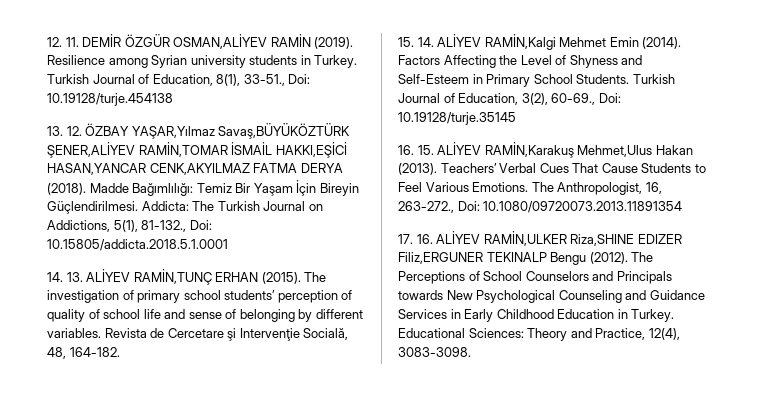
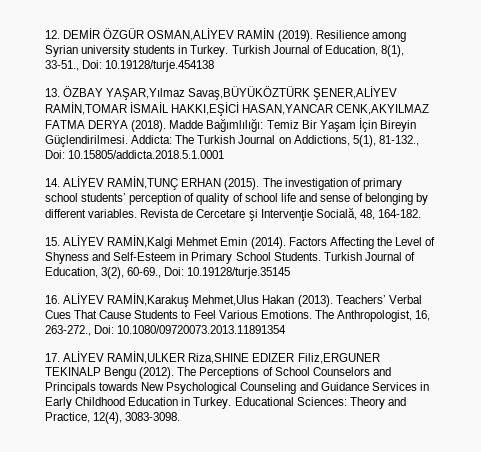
- 12. 11. DEMİR ÖZGÜR OSMAN,ALİYEV RAMİN (2019).
+ 12. DEMİR ÖZGÜR OSMAN,ALİYEV RAMİN (2019).
- 13. 12. ÖZBAY YAŞAR,Yılmaz Savaş,BÜYÜKÖZTÜRK ŞENER,ALİYEV RAMİN,TOMAR İSMAİL HAKKI,EŞİCİ HASAN,YANCAR CENK,AKYILMAZ FATMA DERYA (2018).
+ 13. ÖZBAY YAŞAR,Yılmaz Savaş,BÜYÜKÖZTÜRK ŞENER,ALİYEV RAMİN,TOMAR İSMAİL HAKKI,EŞİCİ HASAN,YANCAR CENK,AKYILMAZ FATMA DERYA (2018).
- 14. 13. ALİYEV RAMİN,TUNÇ ERHAN (2015).
+ 14. ALİYEV RAMİN,TUNÇ ERHAN (2015).
- 15. 14. ALİYEV RAMİN,Kalgi Mehmet Emin (2014).
+ 15. ALİYEV RAMİN,Kalgi Mehmet Emin (2014).
- 16. 15. ALİYEV RAMİN,Karakuş Mehmet,Ulus Hakan (2013).
+ 16. ALİYEV RAMİN,Karakuş Mehmet,Ulus Hakan (2013).
- 17. 16. ALİYEV RAMİN,ULKER Riza,SHINE EDIZER Filiz,ERGUNER TEKINALP Bengu (2012).
+ 17. ALİYEV RAMİN,ULKER Riza,SHINE EDIZER Filiz,ERGUNER TEKINALP Bengu (2012).

